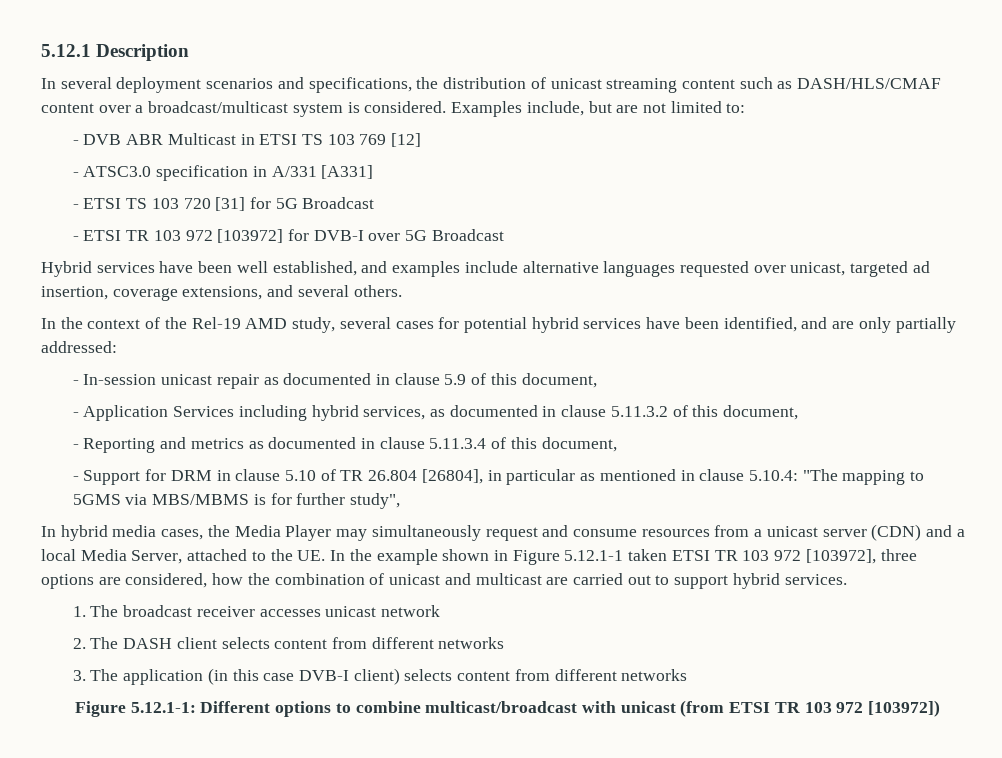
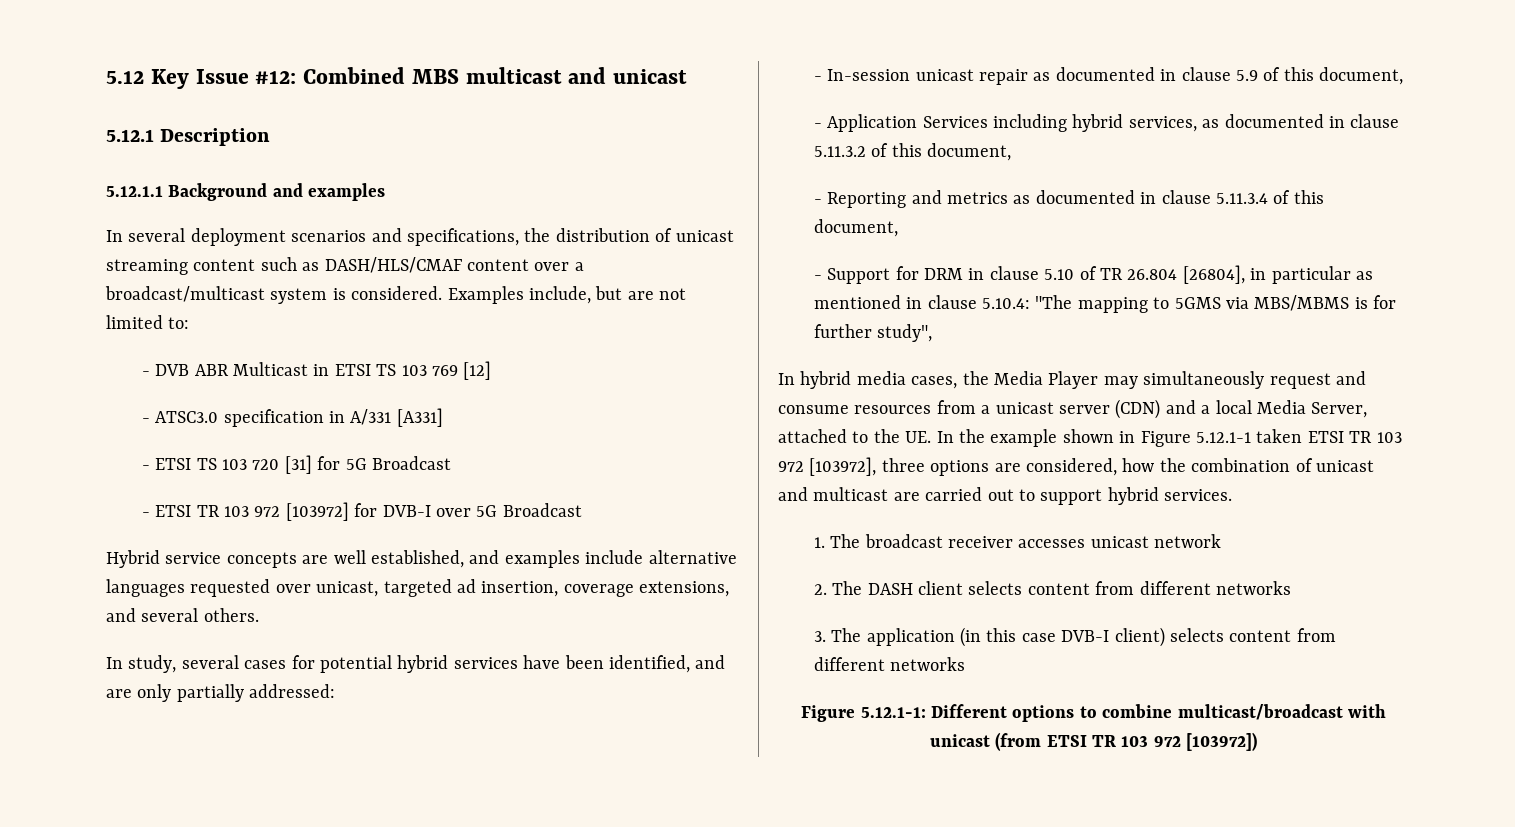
+ 5.12 Key Issue #12: Combined MBS multicast and unicast
  5.12.1 Description
+ 5.12.1.1 Background and examples
- Hybrid services have been well established, and examples include alternative languages requested over unicast, targeted ad insertion, coverage extensions, and several others.
+ Hybrid service concepts are well established, and examples include alternative languages requested over unicast, targeted ad insertion, coverage extensions, and several others.
- In the context of the Rel-19 AMD study, several cases for potential hybrid services have been identified, and are only partially addressed:
+ In study, several cases for potential hybrid services have been identified, and are only partially addressed:

